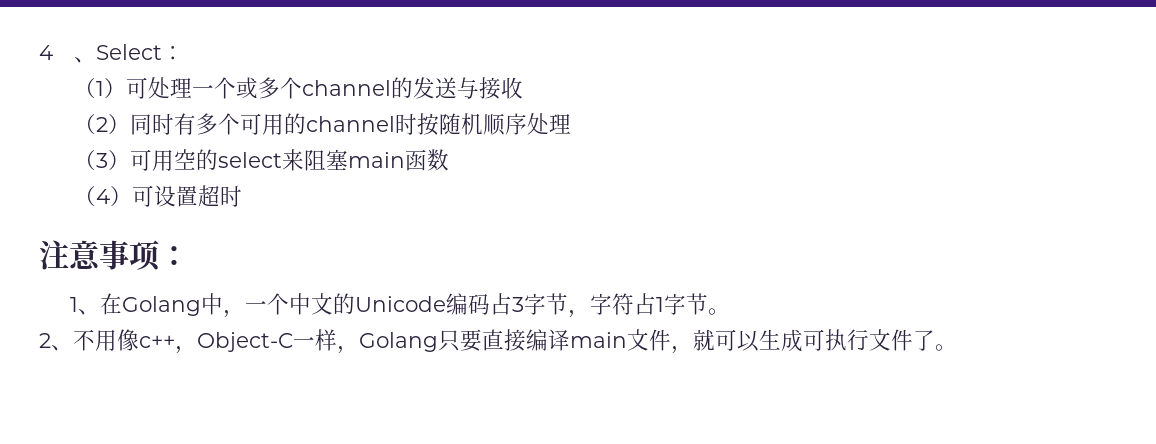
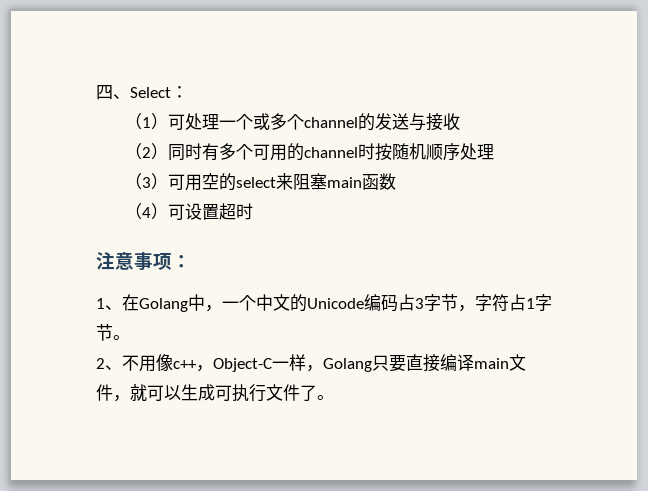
- 4、Select：
+ 四、Select：

